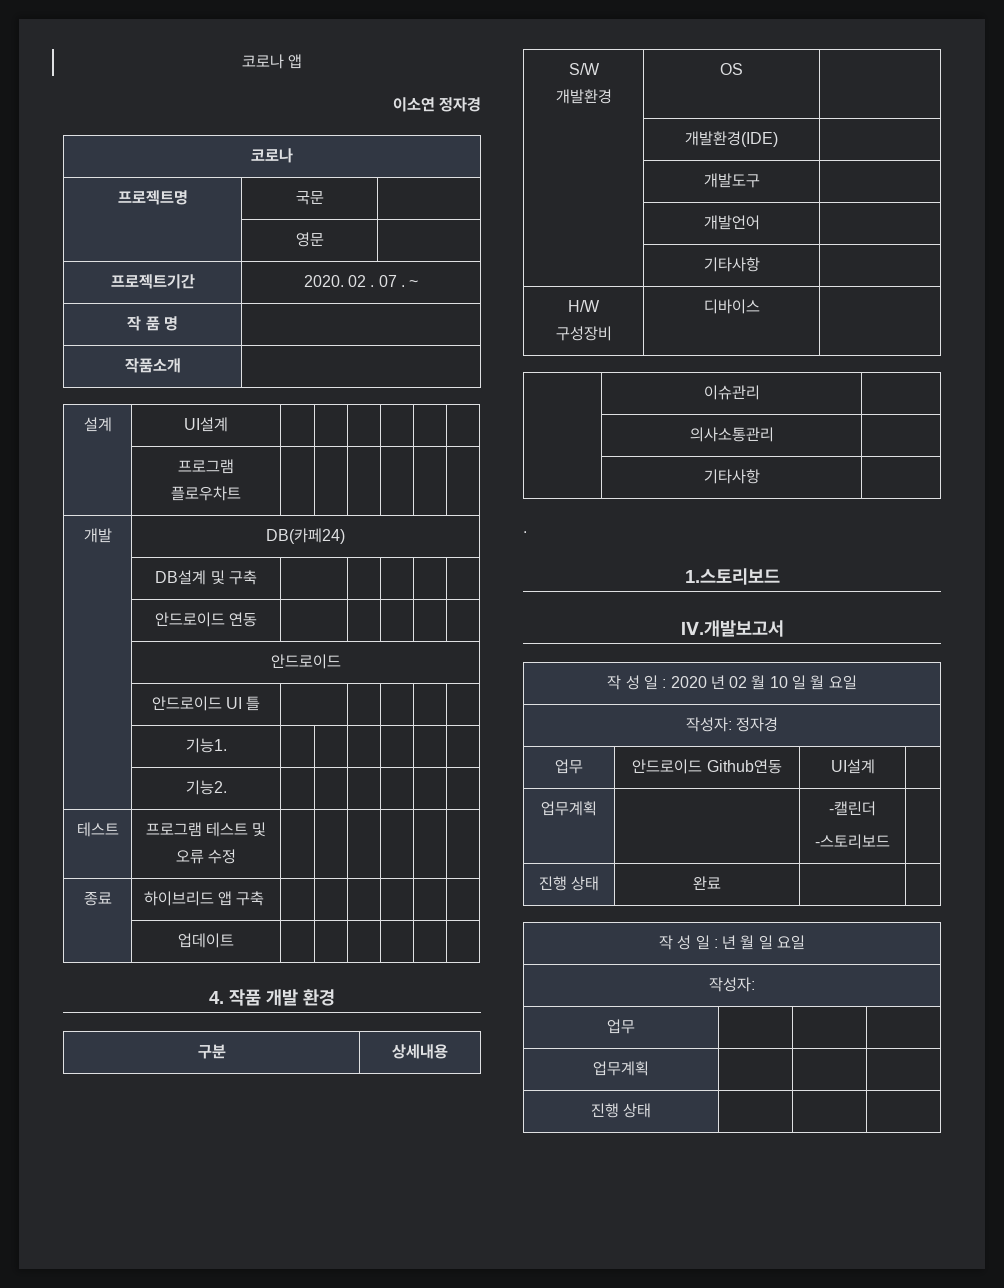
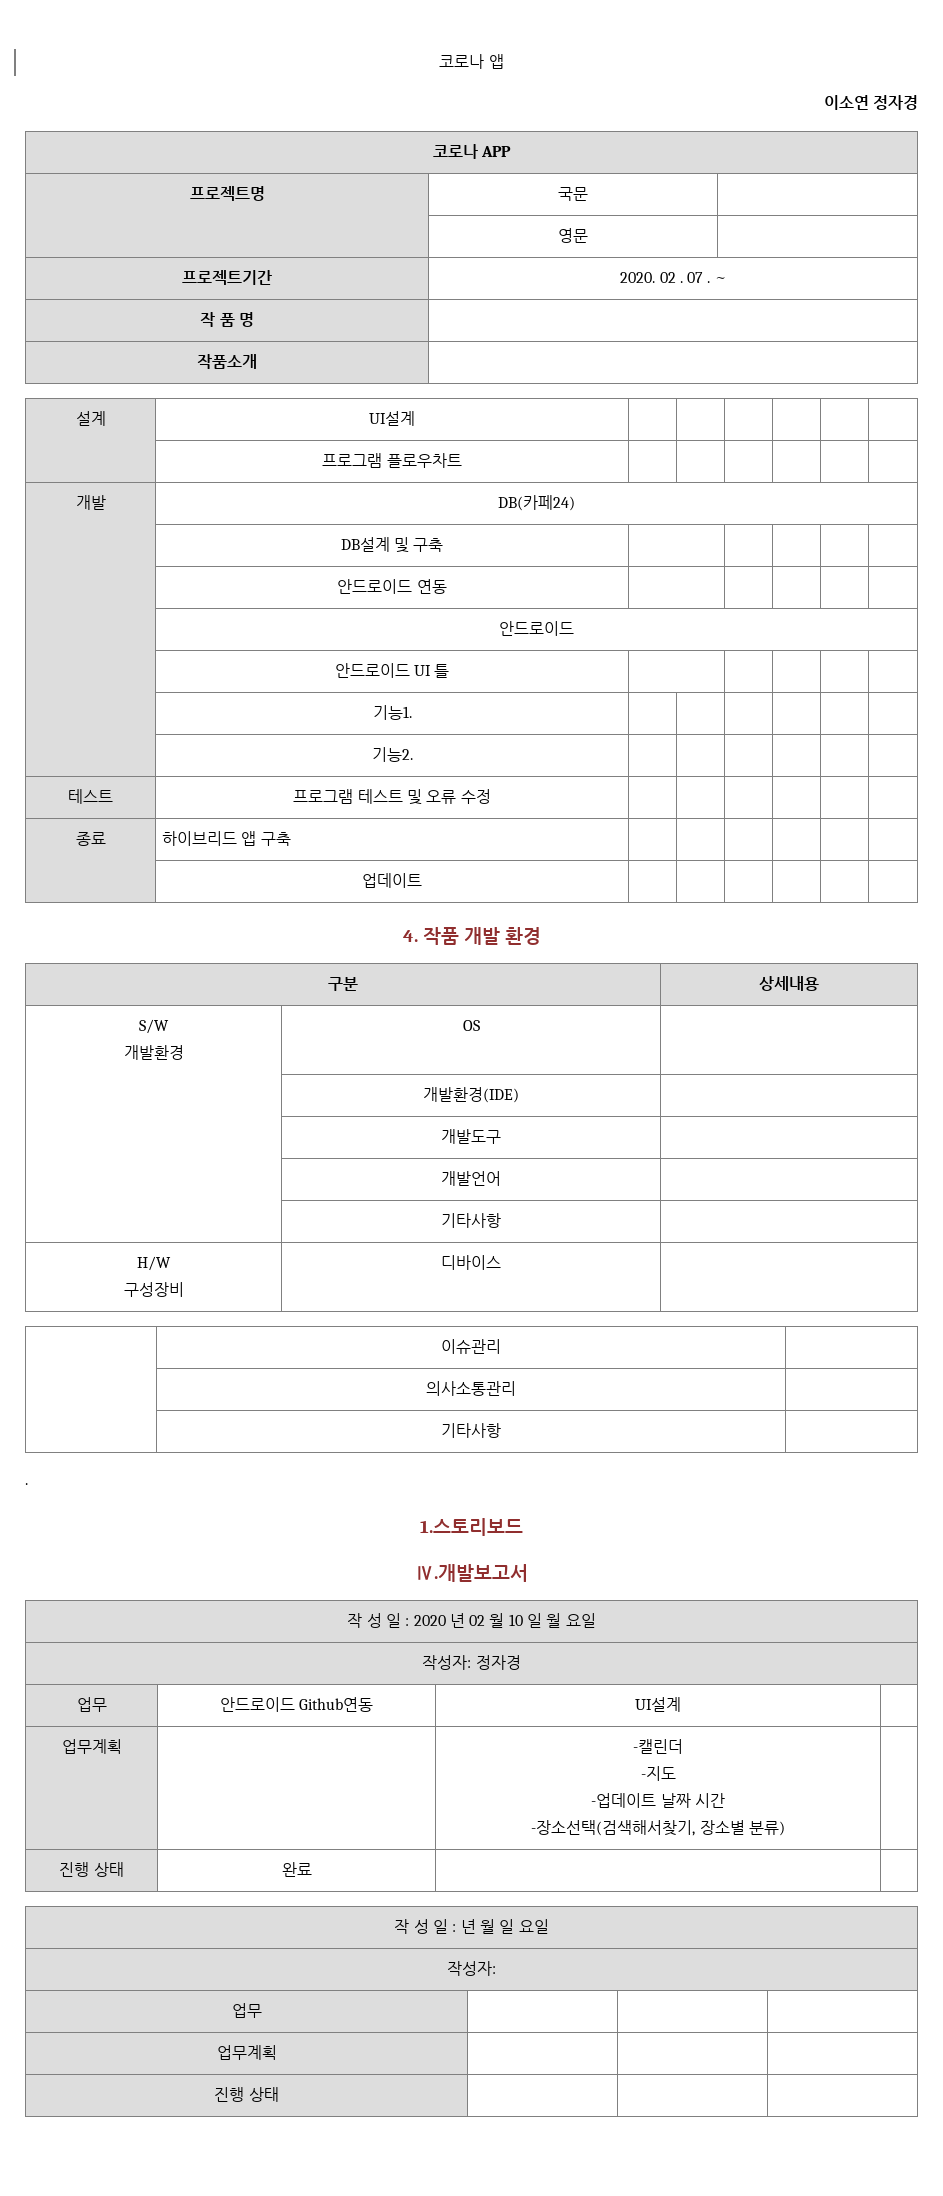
  이소연 정자경
- 코로나
+ 코로나 APP
  업무계획 | | -캘린더
- -스토리보드 |
+ -지도
+ -업데이트 날짜 시간
+ -장소선택(검색해서찾기, 장소별 분류) |

